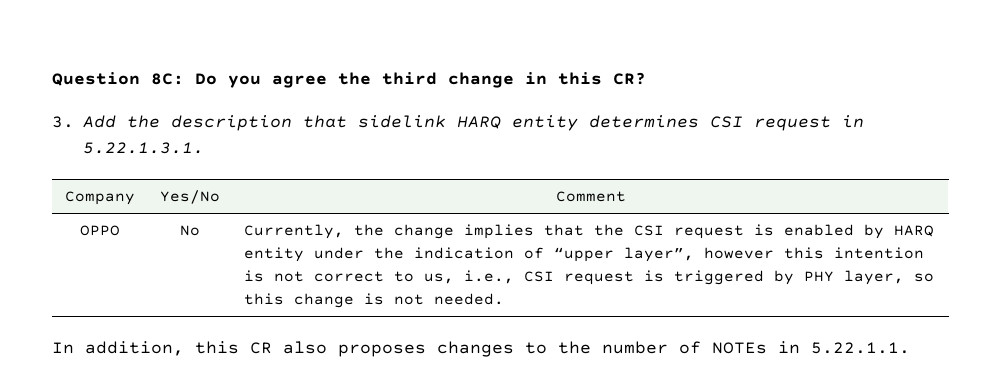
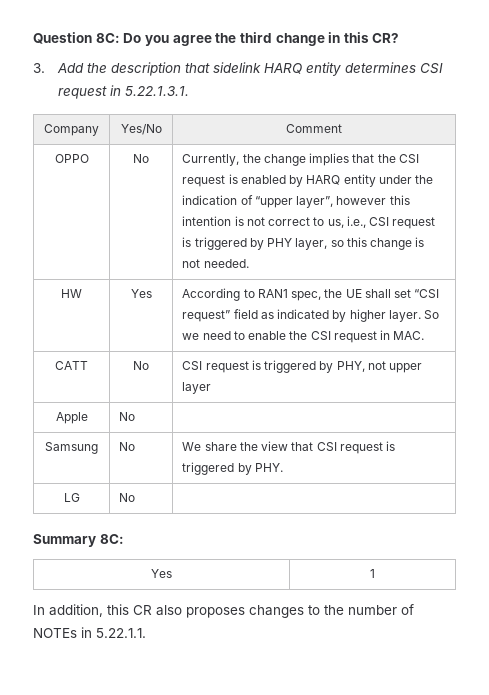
+ HW | Yes | According to RAN1 spec, the UE shall set “CSI request” field as indicated by higher layer. So we need to enable the CSI request in MAC.
+ CATT | No | CSI request is triggered by PHY, not upper layer
+ Apple | No |
+ Samsung | No | We share the view that CSI request is triggered by PHY.
+ LG | No |
+ Summary 8C:
+ Yes | 1

